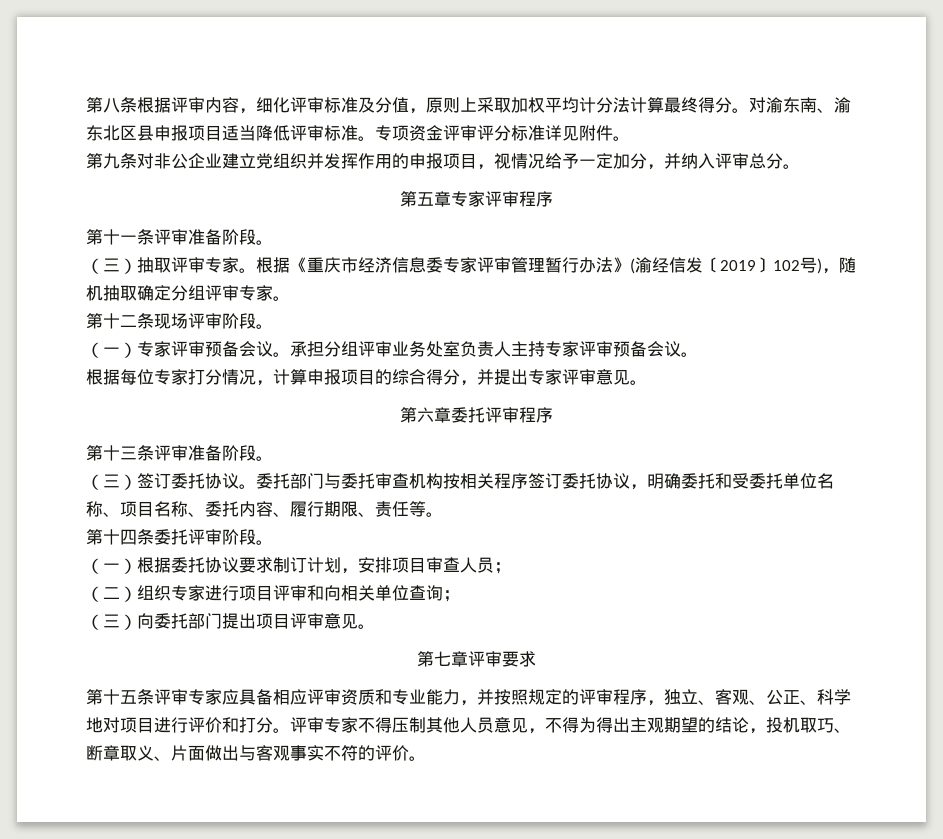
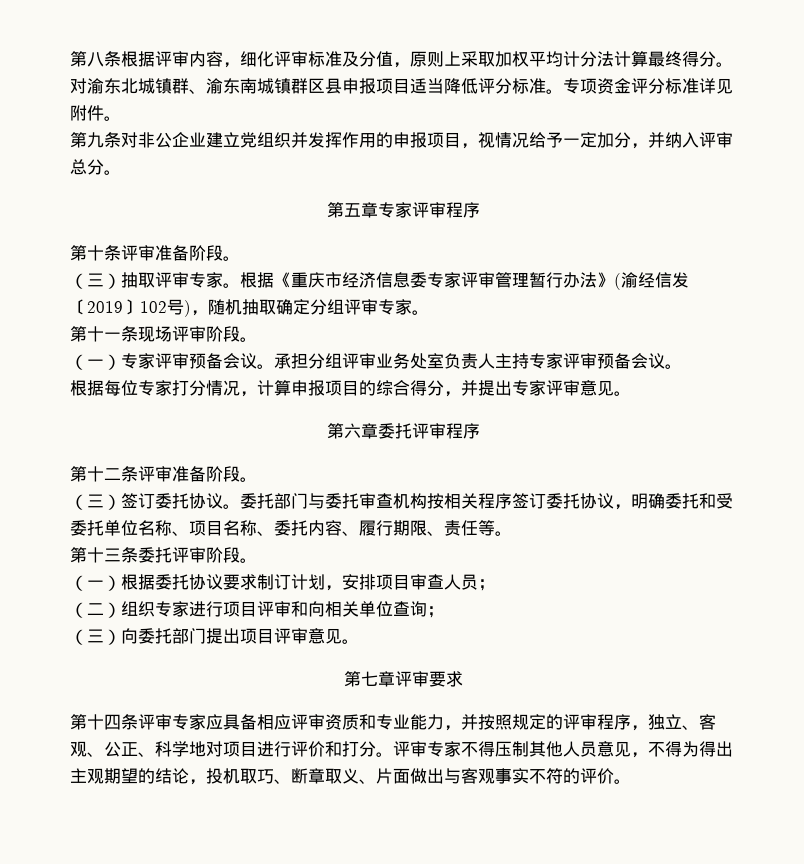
- 对渝东南、渝东北区县申报项目适当降低评审标准。
+ 对渝东北城镇群、渝东南城镇群区县申报项目适当降低评分标准。
- 专项资金评审评分标准详见附件。
+ 专项资金评分标准详见附件。
- 第十一条评审准备阶段。
+ 第十条评审准备阶段。
- 第十二条现场评审阶段。
+ 第十一条现场评审阶段。
- 第十三条评审准备阶段。
+ 第十二条评审准备阶段。
- 第十四条委托评审阶段。
+ 第十三条委托评审阶段。
- 第十五条评审专家应具备相应评审资质和专业能力，并按照规定的评审程序，独立、客观、公正、科学地对项目进行评价和打分。
+ 第十四条评审专家应具备相应评审资质和专业能力，并按照规定的评审程序，独立、客观、公正、科学地对项目进行评价和打分。

